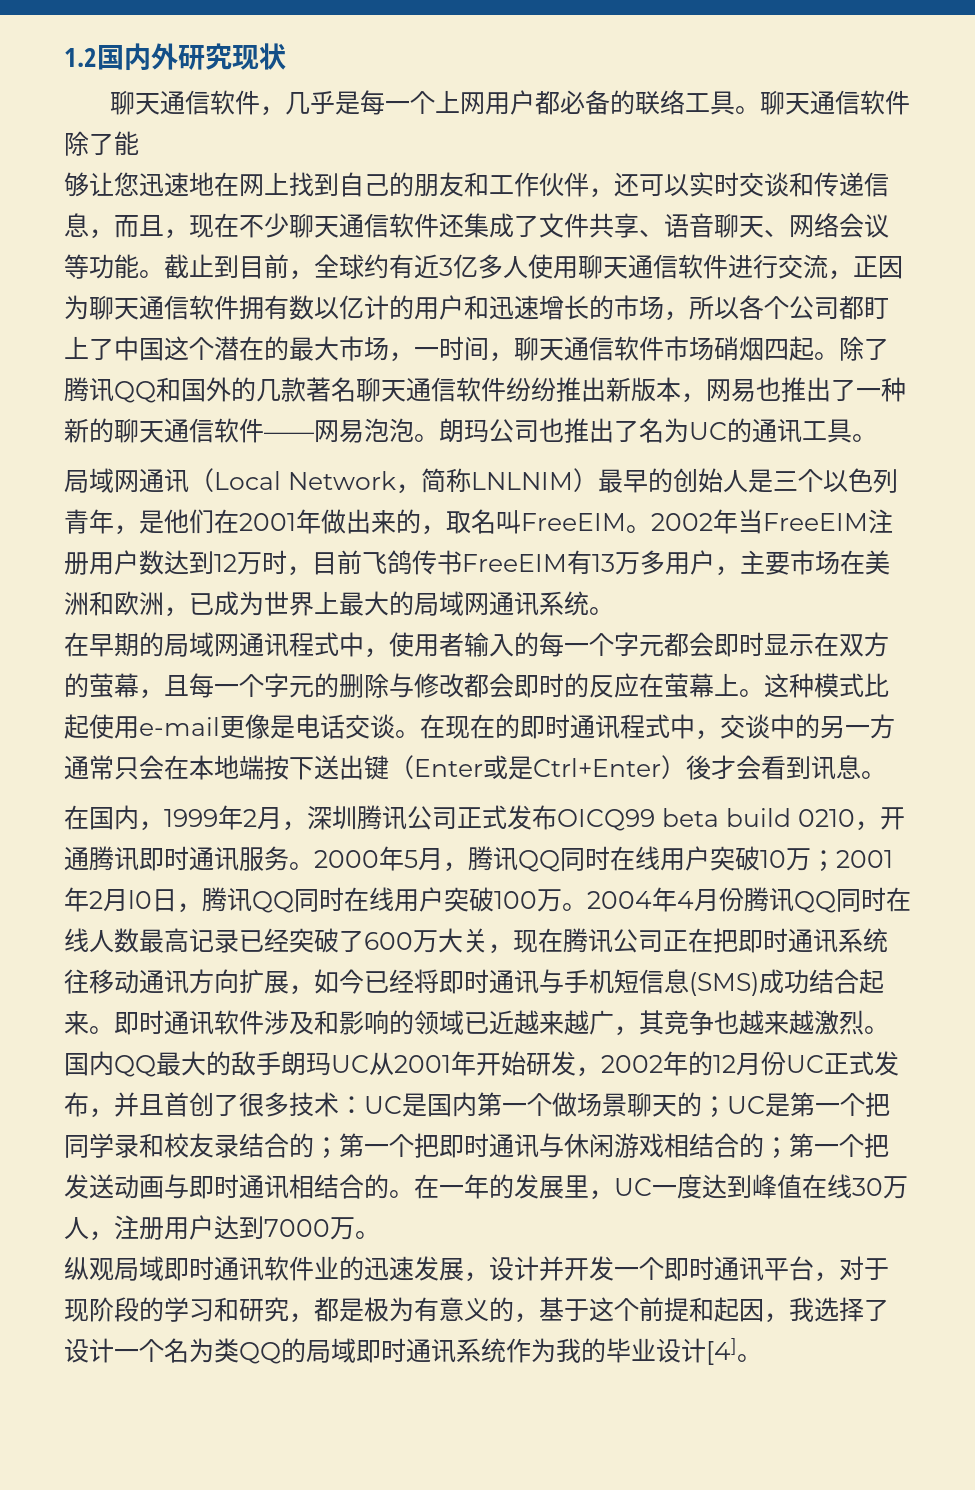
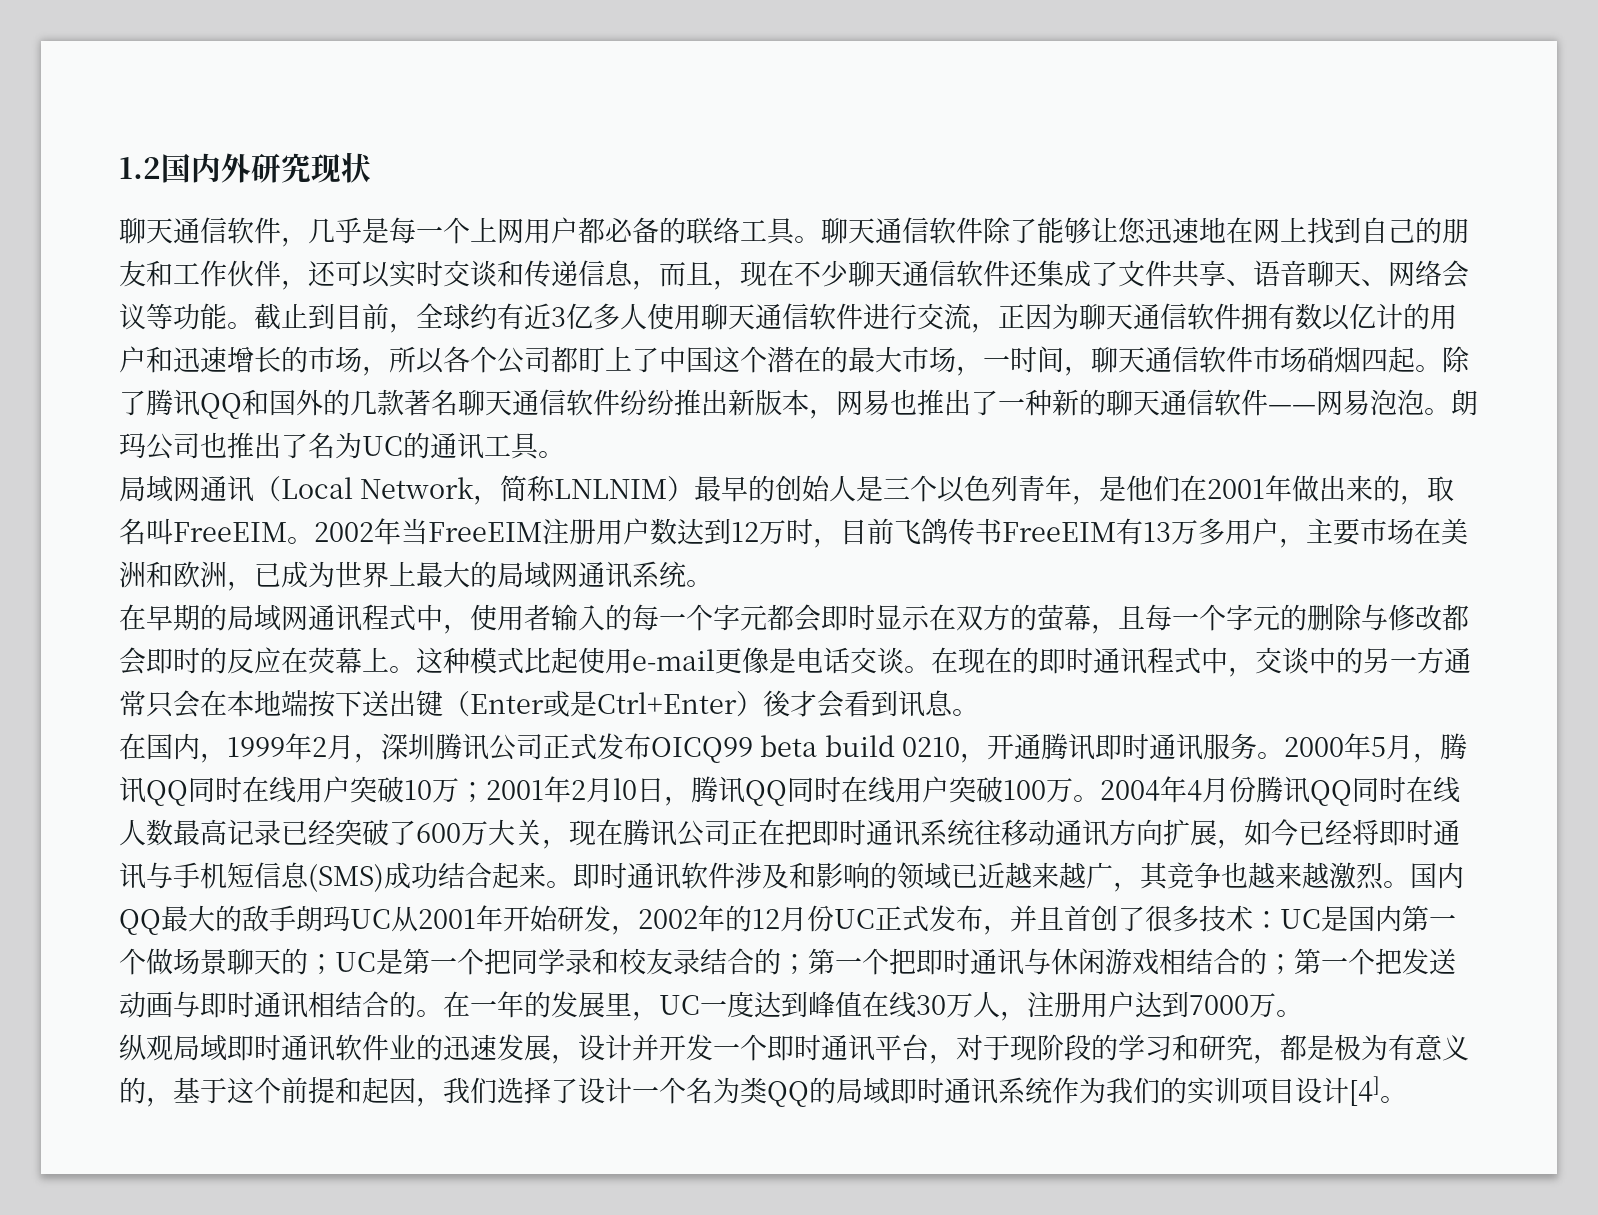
- 聊天通信软件除了能
- 够让您迅速地在网上找到自己的朋友和工作伙伴，还可以实时交谈和传递信息，而且，现在不少聊天通信软件还集成了文件共享、语音聊天、网络会议等功能。
+ 聊天通信软件除了能够让您迅速地在网上找到自己的朋友和工作伙伴，还可以实时交谈和传递信息，而且，现在不少聊天通信软件还集成了文件共享、语音聊天、网络会议等功能。
- 在早期的局域网通讯程式中，使用者输入的每一个字元都会即时显示在双方的萤幕，且每一个字元的删除与修改都会即时的反应在萤幕上。
+ 在早期的局域网通讯程式中，使用者输入的每一个字元都会即时显示在双方的萤幕，且每一个字元的删除与修改都会即时的反应在荧幕上。
- 纵观局域即时通讯软件业的迅速发展，设计并开发一个即时通讯平台，对于现阶段的学习和研究，都是极为有意义的，基于这个前提和起因，我选择了设计一个名为类QQ的局域即时通讯系统作为我的毕业设计[4]。
+ 纵观局域即时通讯软件业的迅速发展，设计并开发一个即时通讯平台，对于现阶段的学习和研究，都是极为有意义的，基于这个前提和起因，我们选择了设计一个名为类QQ的局域即时通讯系统作为我们的实训项目设计[4]。

